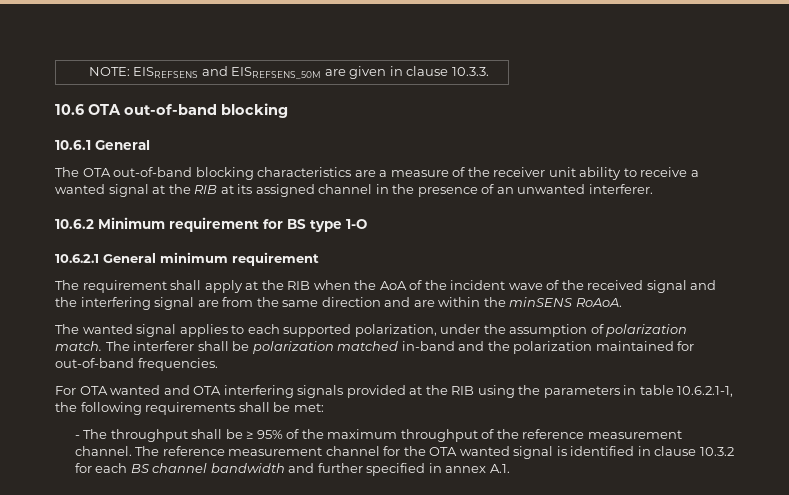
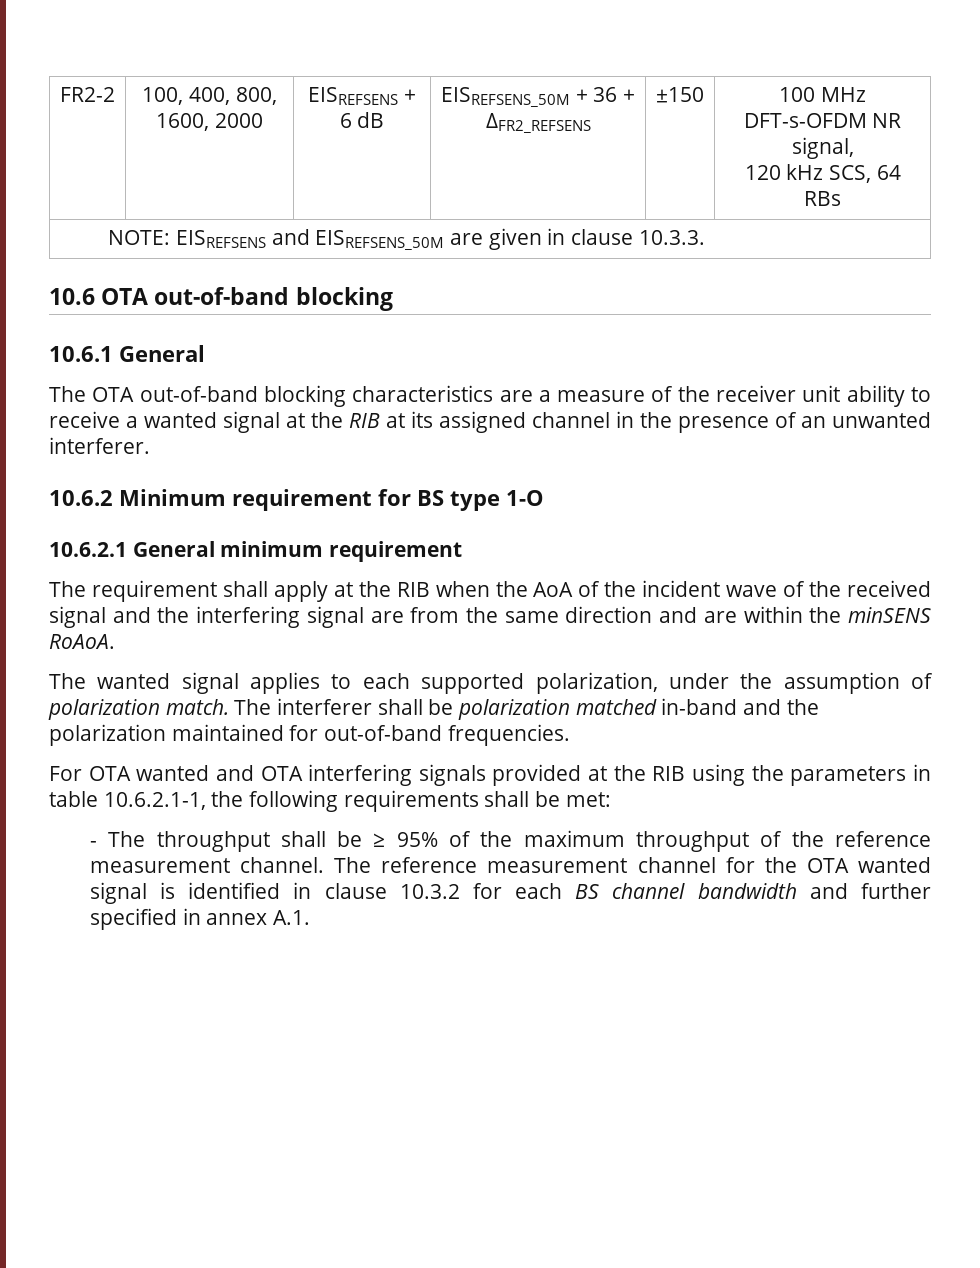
+ FR2-2 | 100, 400, 800, 1600, 2000 | EISREFSENS + 6 dB | EISREFSENS_50M + 36 + ΔFR2_REFSENS | ±150 | 100 MHz DFT-s-OFDM NR signal,
+ 120 kHz SCS, 64 RBs

